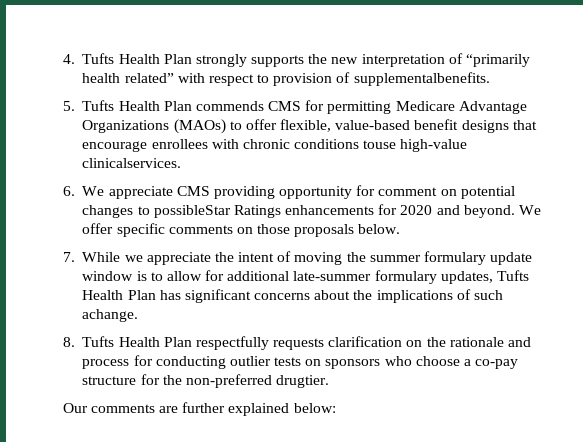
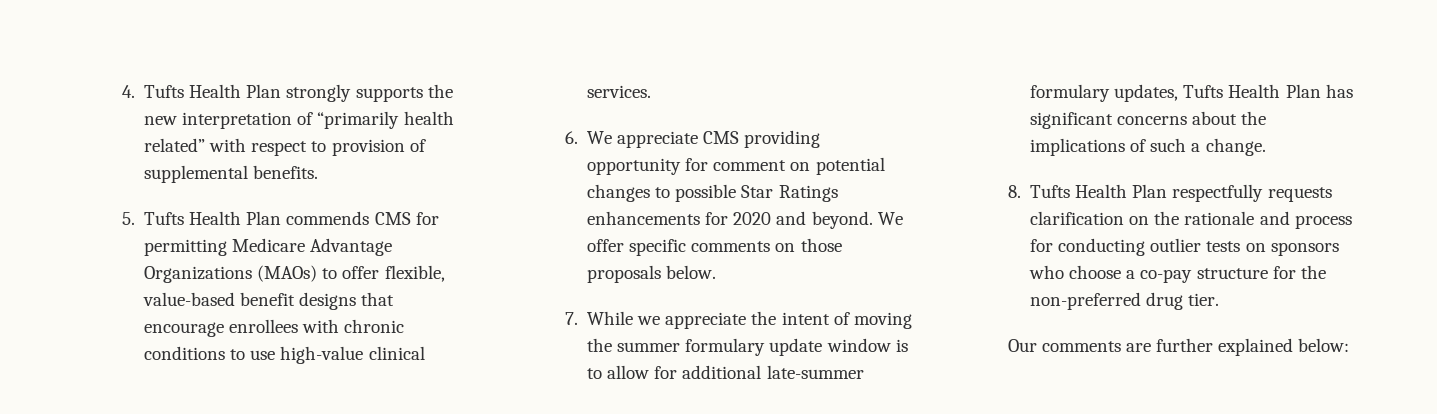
- 4. Tufts Health Plan strongly supports the new interpretation of “primarily health related” with respect to provision of supplementalbenefits.
+ 4. Tufts Health Plan strongly supports the new interpretation of “primarily health related” with respect to provision of supplemental benefits.
- 5. Tufts Health Plan commends CMS for permitting Medicare Advantage Organizations (MAOs) to offer flexible, value-based benefit designs that encourage enrollees with chronic conditions touse high-value clinicalservices.
+ 5. Tufts Health Plan commends CMS for permitting Medicare Advantage Organizations (MAOs) to offer flexible, value-based benefit designs that encourage enrollees with chronic conditions to use high-value clinical services.
- 6. We appreciate CMS providing opportunity for comment on potential changes to possibleStar Ratings enhancements for 2020 and beyond.
+ 6. We appreciate CMS providing opportunity for comment on potential changes to possible Star Ratings enhancements for 2020 and beyond.
- 7. While we appreciate the intent of moving the summer formulary update window is to allow for additional late-summer formulary updates, Tufts Health Plan has significant concerns about the implications of such achange.
+ 7. While we appreciate the intent of moving the summer formulary update window is to allow for additional late-summer formulary updates, Tufts Health Plan has significant concerns about the implications of such a change.
- 8. Tufts Health Plan respectfully requests clarification on the rationale and process for conducting outlier tests on sponsors who choose a co-pay structure for the non-preferred drugtier.
+ 8. Tufts Health Plan respectfully requests clarification on the rationale and process for conducting outlier tests on sponsors who choose a co-pay structure for the non-preferred drug tier.

